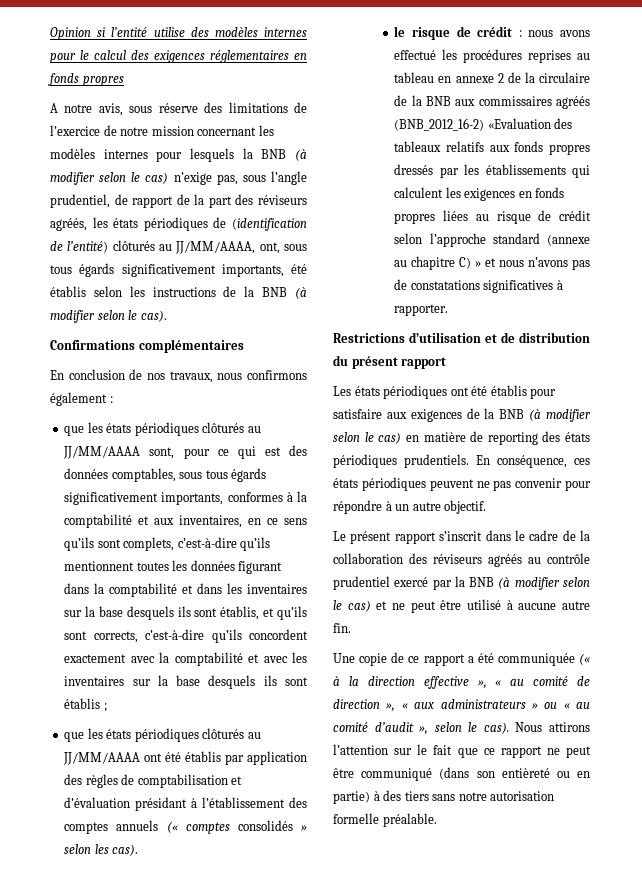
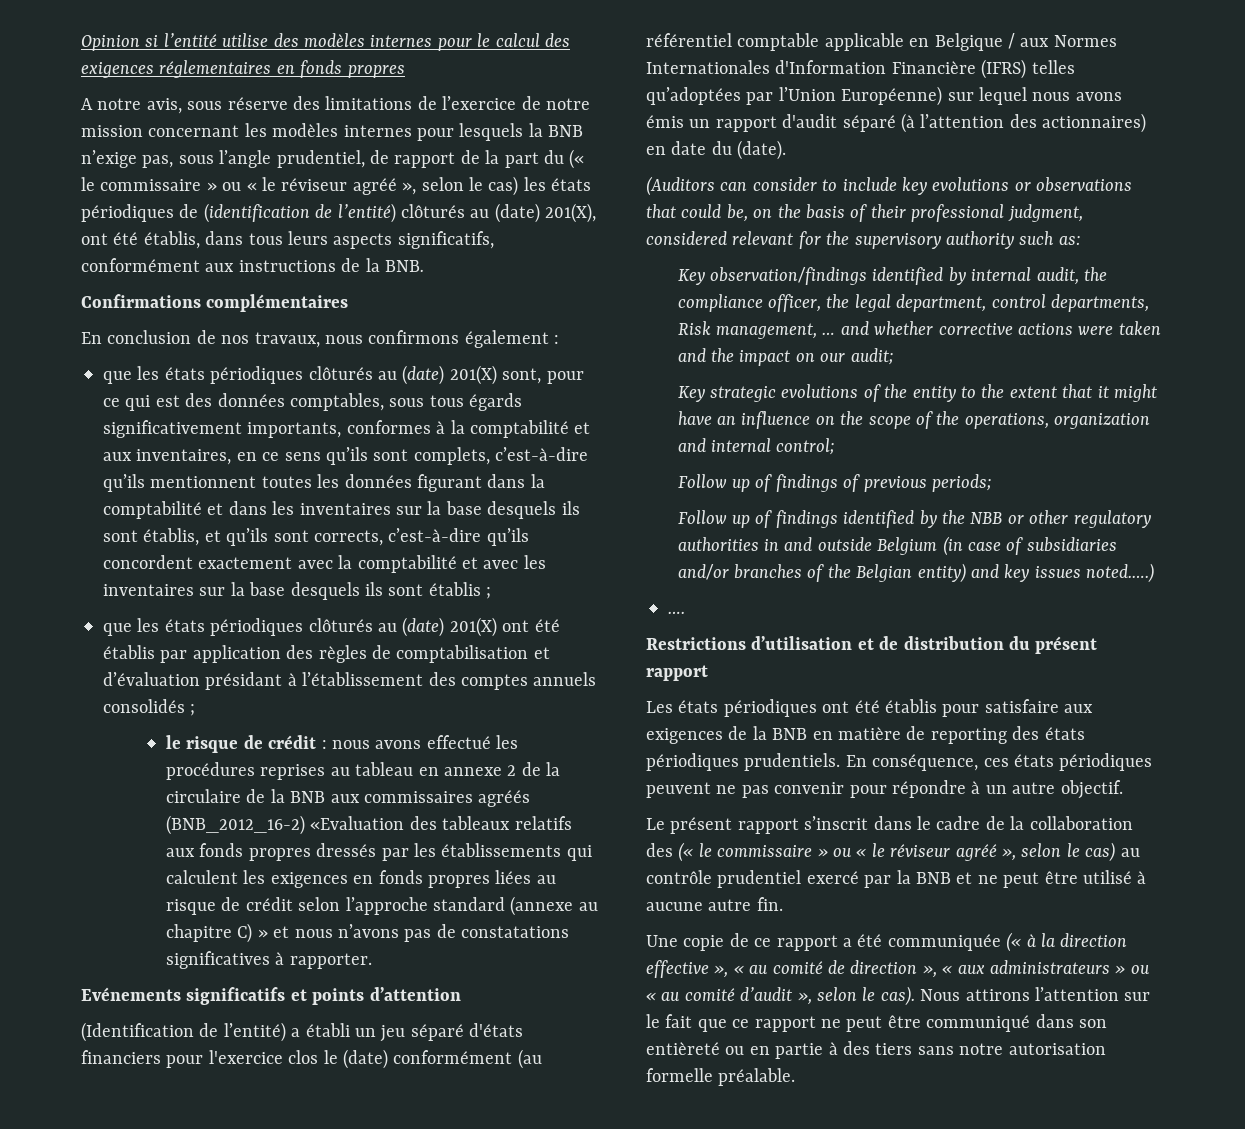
- A notre avis, sous réserve des limitations de l’exercice de notre mission concernant les modèles internes pour lesquels la BNB (à modifier selon le cas) n’exige pas, sous l’angle prudentiel, de rapport de la part des réviseurs agréés, les états périodiques de (identification de l’entité) clôturés au JJ/MM/AAAA, ont, sous tous égards significativement importants, été établis selon les instructions de la BNB (à modifier selon le cas).
+ A notre avis, sous réserve des limitations de l’exercice de notre mission concernant les modèles internes pour lesquels la BNB n’exige pas, sous l’angle prudentiel, de rapport de la part du (« le commissaire » ou « le réviseur agréé », selon le cas) les états périodiques de (identification de l’entité) clôturés au (date) 201(X), ont été établis, dans tous leurs aspects significatifs, conformément aux instructions de la BNB.
- que les états périodiques clôturés au JJ/MM/AAAA sont, pour ce qui est des données comptables, sous tous égards significativement importants, conformes à la comptabilité et aux inventaires, en ce sens qu’ils sont complets, c’est-à-dire qu’ils mentionnent toutes les données figurant dans la comptabilité et dans les inventaires sur la base desquels ils sont établis, et qu’ils sont corrects, c’est-à-dire qu’ils concordent exactement avec la comptabilité et avec les inventaires sur la base desquels ils sont établis ;
+ que les états périodiques clôturés au (date) 201(X) sont, pour ce qui est des données comptables, sous tous égards significativement importants, conformes à la comptabilité et aux inventaires, en ce sens qu’ils sont complets, c’est-à-dire qu’ils mentionnent toutes les données figurant dans la comptabilité et dans les inventaires sur la base desquels ils sont établis, et qu’ils sont corrects, c’est-à-dire qu’ils concordent exactement avec la comptabilité et avec les inventaires sur la base desquels ils sont établis ;
- que les états périodiques clôturés au JJ/MM/AAAA ont été établis par application des règles de comptabilisation et d’évaluation présidant à l’établissement des comptes annuels (« comptes consolidés » selon les cas).
+ que les états périodiques clôturés au (date) 201(X) ont été établis par application des règles de comptabilisation et d’évaluation présidant à l’établissement des comptes annuels consolidés ;
+ Evénements significatifs et points d’attention
+ (Identification de l’entité) a établi un jeu séparé d'états financiers pour l'exercice clos le (date) conformément (au référentiel comptable applicable en Belgique / aux Normes Internationales d'Information Financière (IFRS) telles qu’adoptées par l’Union Européenne) sur lequel nous avons émis un rapport d'audit séparé (à l’attention des actionnaires) en date du (date).
+ (Auditors can consider to include key evolutions or observations that could be, on the basis of their professional judgment, considered relevant for the supervisory authority such as:
+ Key observation/findings identified by internal audit, the compliance officer, the legal department, control departments, Risk management, … and whether corrective actions were taken and the impact on our audit;
+ Key strategic evolutions of the entity to the extent that it might have an influence on the scope of the operations, organization and internal control;
+ Follow up of findings of previous periods;
+ Follow up of findings identified by the NBB or other regulatory authorities in and outside Belgium (in case of subsidiaries and/or branches of the Belgian entity) and key issues noted.….)
+ ….
- Les états périodiques ont été établis pour satisfaire aux exigences de la BNB (à modifier selon le cas) en matière de reporting des états périodiques prudentiels.
+ Les états périodiques ont été établis pour satisfaire aux exigences de la BNB en matière de reporting des états périodiques prudentiels.
- Le présent rapport s’inscrit dans le cadre de la collaboration des réviseurs agréés au contrôle prudentiel exercé par la BNB (à modifier selon le cas) et ne peut être utilisé à aucune autre fin.
+ Le présent rapport s’inscrit dans le cadre de la collaboration des (« le commissaire » ou « le réviseur agréé », selon le cas) au contrôle prudentiel exercé par la BNB et ne peut être utilisé à aucune autre fin.
- Nous attirons l’attention sur le fait que ce rapport ne peut être communiqué (dans son entièreté ou en partie) à des tiers sans notre autorisation formelle préalable.
+ Nous attirons l’attention sur le fait que ce rapport ne peut être communiqué dans son entièreté ou en partie à des tiers sans notre autorisation formelle préalable.

